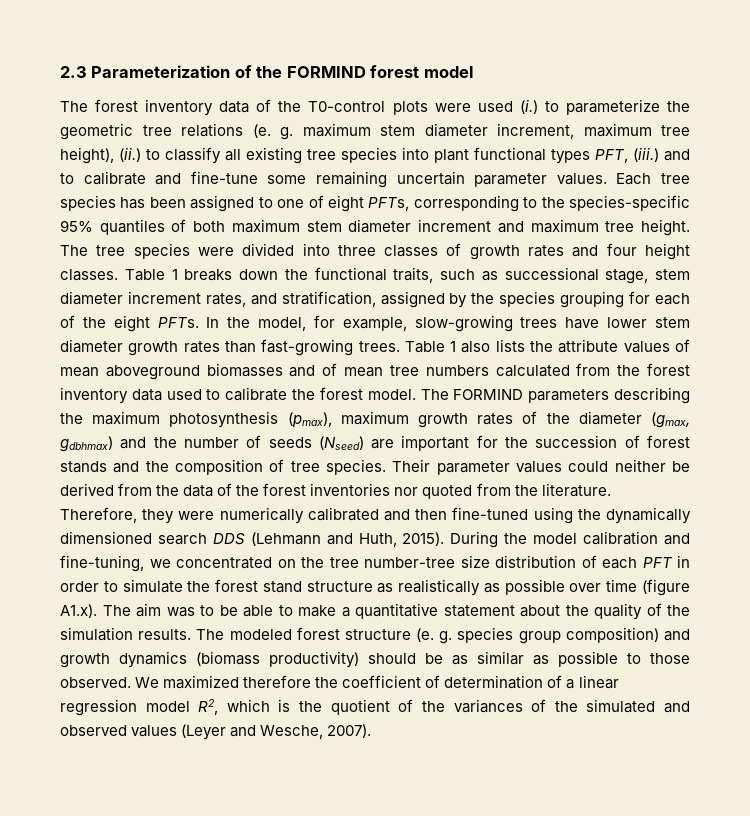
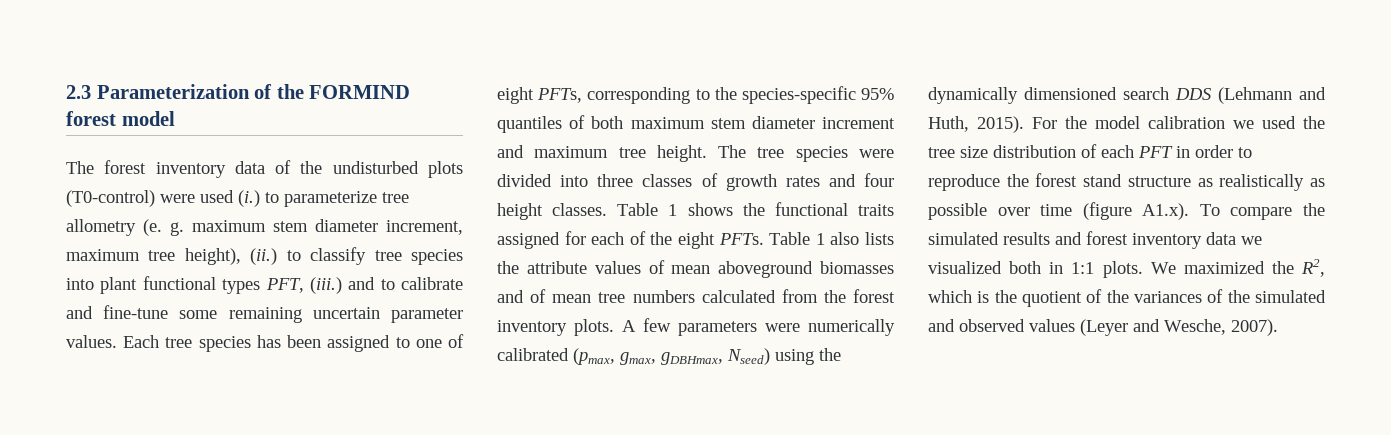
- The forest inventory data of the T0-control plots were used (i.) to parameterize the geometric tree relations (e. g. maximum stem diameter increment, maximum tree height), (ii.) to classify all existing tree species into plant functional types PFT, (iii.) and to calibrate and fine-tune some remaining uncertain parameter values.
+ The forest inventory data of the undisturbed plots (T0-control) were used (i.) to parameterize tree allometry (e. g. maximum stem diameter increment, maximum tree height), (ii.) to classify tree species into plant functional types PFT, (iii.) and to calibrate and fine-tune some remaining uncertain parameter values.
- Table 1 breaks down the functional traits, such as successional stage, stem diameter increment rates, and stratification, assigned by the species grouping for each of the eight PFTs.
+ Table 1 shows the functional traits assigned for each of the eight PFTs.
- In the model, for example, slow-growing trees have lower stem diameter growth rates than fast-growing trees.
- Table 1 also lists the attribute values of mean aboveground biomasses and of mean tree numbers calculated from the forest inventory data used to calibrate the forest model. The FORMIND parameters describing the maximum photosynthesis (pmax), maximum growth rates of the diameter (gmax, gdbhmax) and the number of seeds (Nseed) are important for the succession of forest stands and the composition of tree species. Their parameter values could neither be derived from the data of the forest inventories nor quoted from the literature. Therefore, they were numerically calibrated and then fine-tuned using the dynamically dimensioned search DDS (Lehmann and Huth, 2015).
+ Table 1 also lists the attribute values of mean aboveground biomasses and of mean tree numbers calculated from the forest inventory plots. A few parameters were numerically calibrated (pmax, gmax, gDBHmax, Nseed) using the dynamically dimensioned search DDS (Lehmann and Huth, 2015).
- During the model calibration and fine-tuning, we concentrated on the tree number-tree size distribution of each PFT in order to simulate the forest stand structure as realistically as possible over time (figure A1.x). The aim was to be able to make a quantitative statement about the quality of the simulation results. The modeled forest structure (e. g. species group composition) and growth dynamics (biomass productivity) should be as similar as possible to those observed. We maximized therefore the coefficient of determination of a linear regression model R2, which is the quotient of the variances of the simulated and observed values (Leyer and Wesche, 2007).
+ For the model calibration we used the tree size distribution of each PFT in order to reproduce the forest stand structure as realistically as possible over time (figure A1.x). To compare the simulated results and forest inventory data we visualized both in 1:1 plots. We maximized the R2, which is the quotient of the variances of the simulated and observed values (Leyer and Wesche, 2007).

